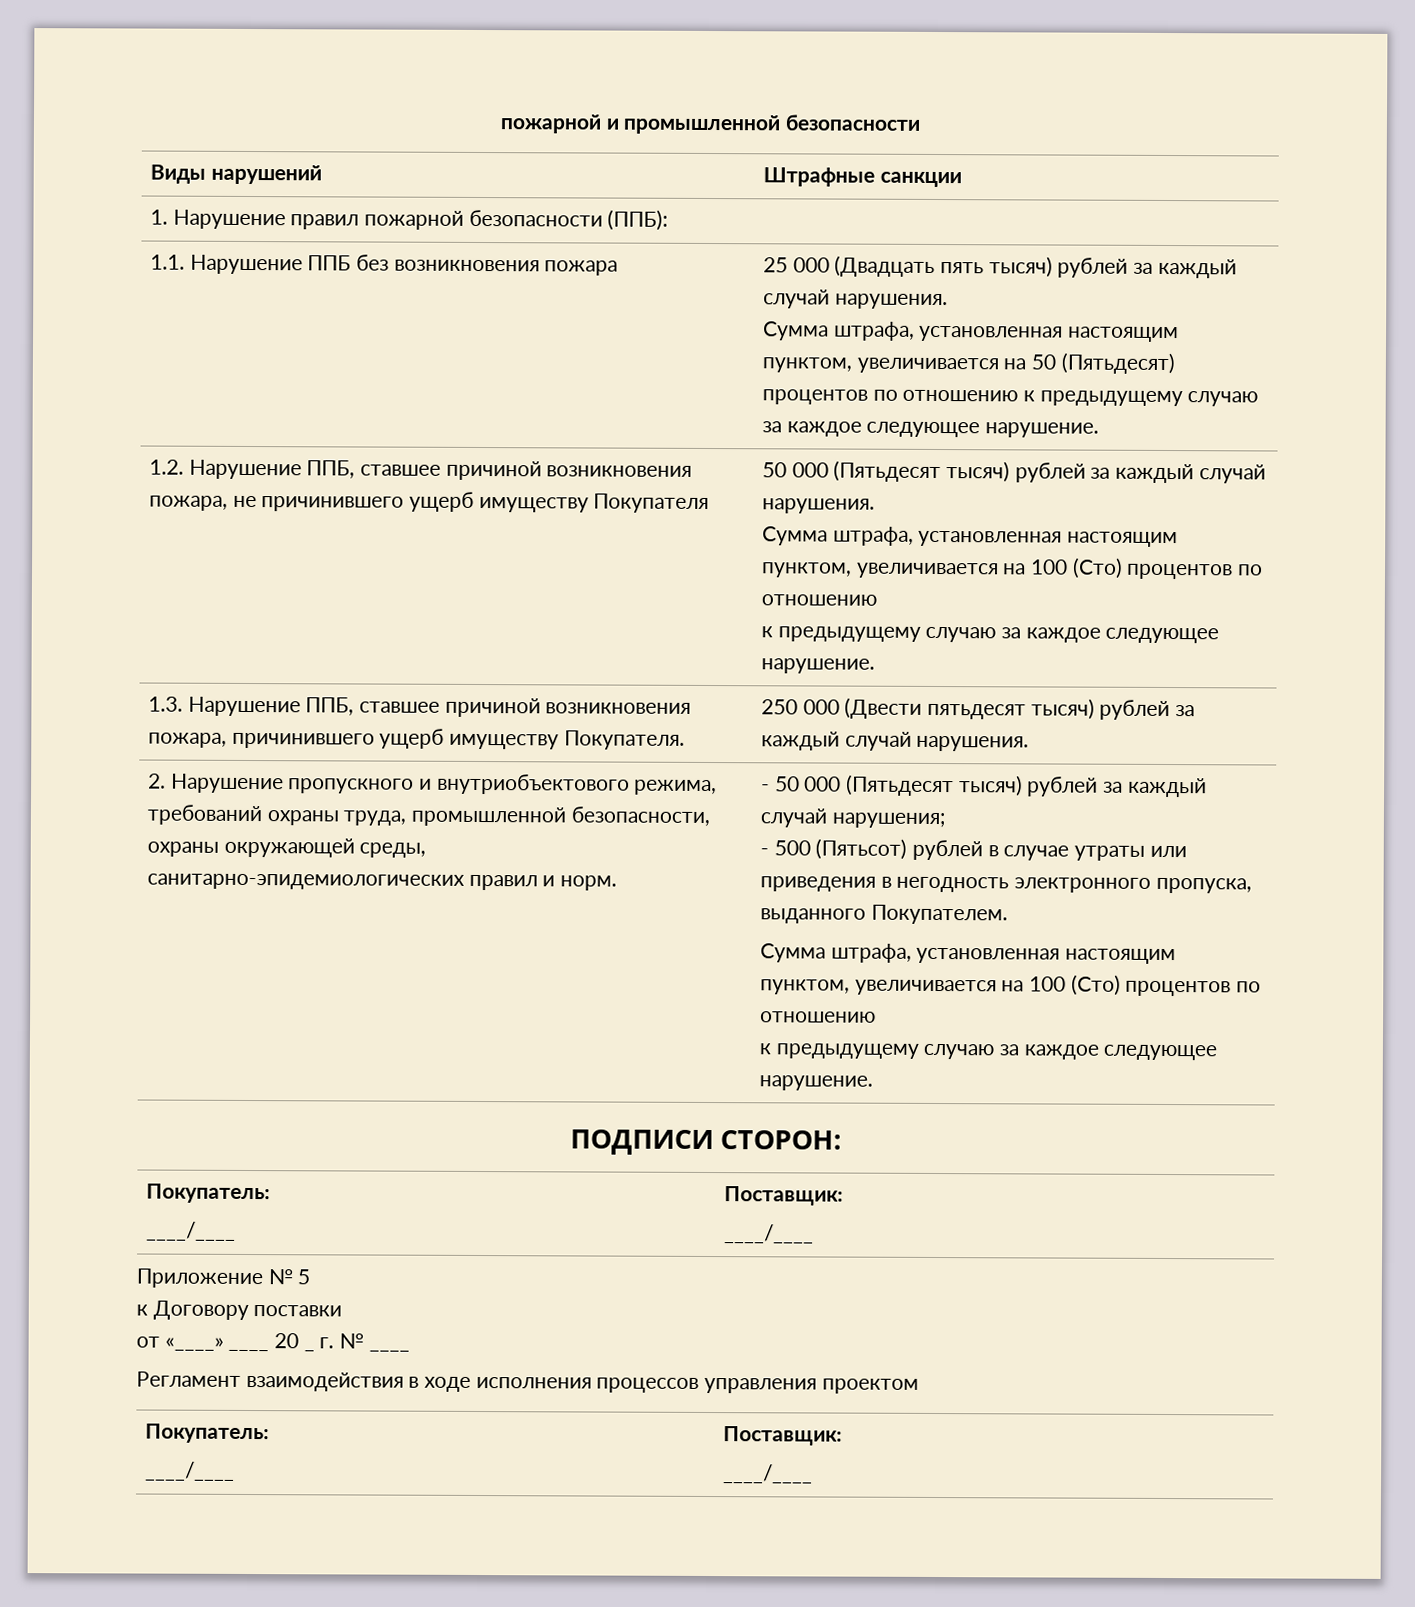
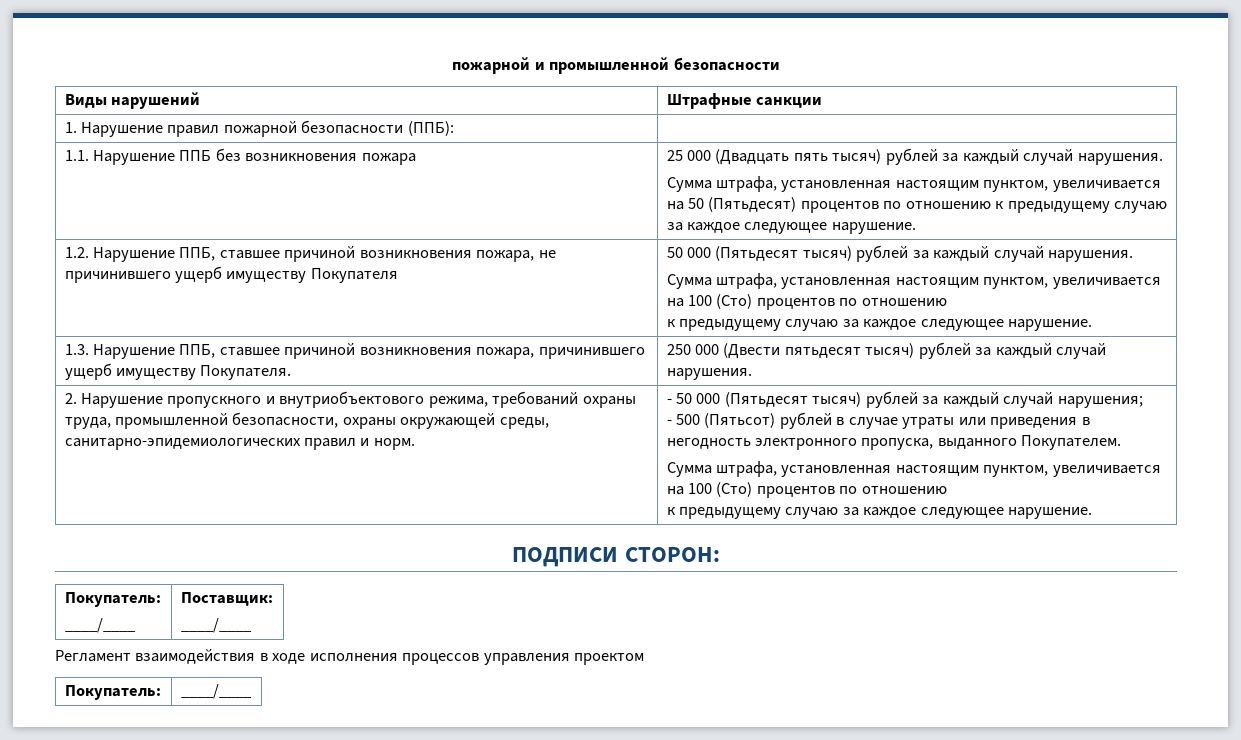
- Приложение № 5
- к Договору поставки
- от «____» ____ 20 _ г. № ____
  Регламент взаимодействия в ходе исполнения процессов управления проектом
- Покупатель:
- ____/____ | Поставщик:
- ____/____
+ Покупатель: | ____/____

